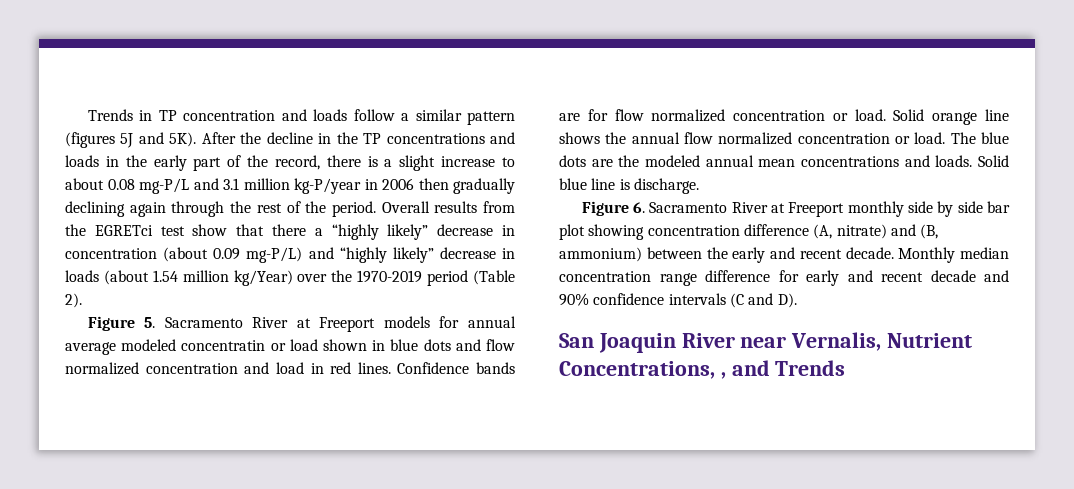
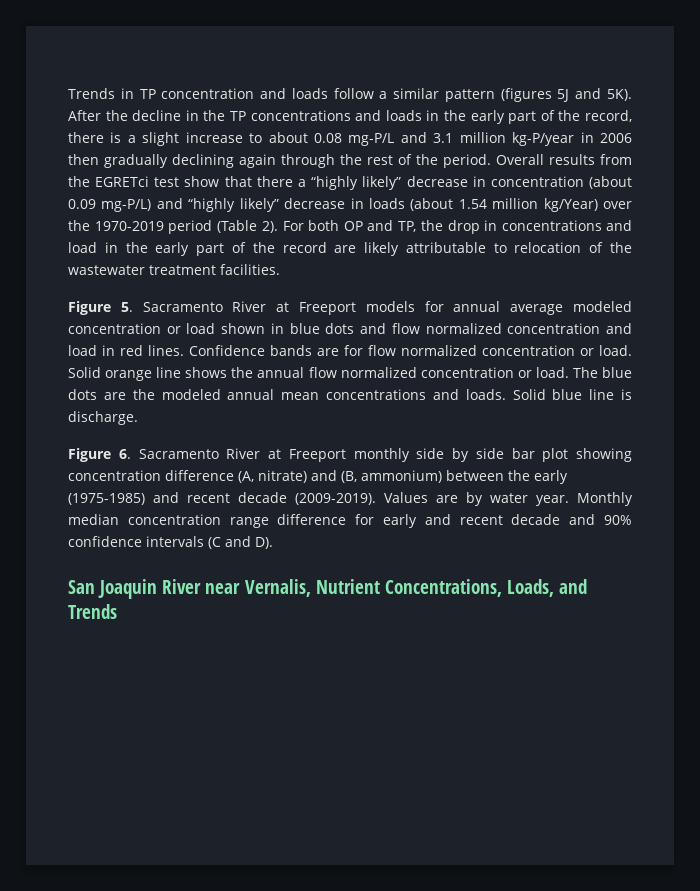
+ For both OP and TP, the drop in concentrations and load in the early part of the record are likely attributable to relocation of the wastewater treatment facilities.
- Figure 5. Sacramento River at Freeport models for annual average modeled concentratin or load shown in blue dots and flow normalized concentration and load in red lines.
+ Figure 5. Sacramento River at Freeport models for annual average modeled concentration or load shown in blue dots and flow normalized concentration and load in red lines.
- Figure 6. Sacramento River at Freeport monthly side by side bar plot showing concentration difference (A, nitrate) and (B, ammonium) between the early and recent decade.
+ Figure 6. Sacramento River at Freeport monthly side by side bar plot showing concentration difference (A, nitrate) and (B, ammonium) between the early (1975-1985) and recent decade (2009-2019). Values are by water year.
- San Joaquin River near Vernalis, Nutrient Concentrations, , and Trends
+ San Joaquin River near Vernalis, Nutrient Concentrations, Loads, and Trends

